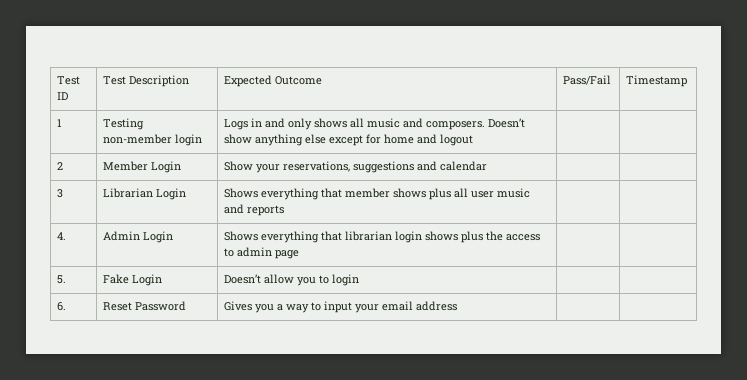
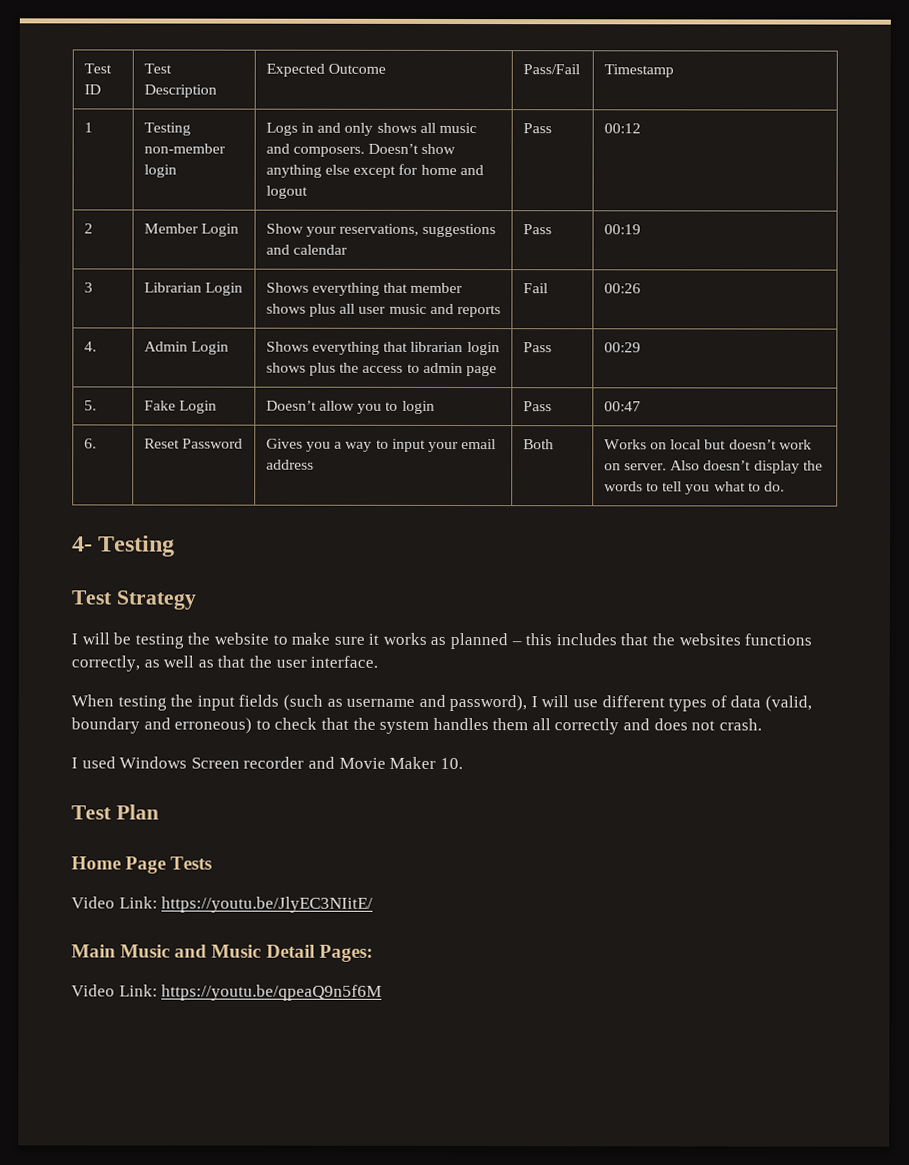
- 1 | Testing non-member login | Logs in and only shows all music and composers. Doesn’t show anything else except for home and logout | |
+ 1 | Testing non-member login | Logs in and only shows all music and composers. Doesn’t show anything else except for home and logout | Pass | 00:12
- 2 | Member Login | Show your reservations, suggestions and calendar | |
+ 2 | Member Login | Show your reservations, suggestions and calendar | Pass | 00:19
- 3 | Librarian Login | Shows everything that member shows plus all user music and reports | |
+ 3 | Librarian Login | Shows everything that member shows plus all user music and reports | Fail | 00:26
- 4. | Admin Login | Shows everything that librarian login shows plus the access to admin page | |
+ 4. | Admin Login | Shows everything that librarian login shows plus the access to admin page | Pass | 00:29
- 5. | Fake Login | Doesn’t allow you to login | |
+ 5. | Fake Login | Doesn’t allow you to login | Pass | 00:47
- 6. | Reset Password | Gives you a way to input your email address | |
+ 6. | Reset Password | Gives you a way to input your email address | Both | Works on local but doesn’t work on server. Also doesn’t display the words to tell you what to do.
+ 4- Testing
+ Test Strategy
+ I will be testing the website to make sure it works as planned – this includes that the websites functions correctly, as well as that the user interface.
+ When testing the input fields (such as username and password), I will use different types of data (valid, boundary and erroneous) to check that the system handles them all correctly and does not crash.
+ I used Windows Screen recorder and Movie Maker 10.
+ Test Plan
+ Home Page Tests
+ Video Link: https://youtu.be/JlyEC3NIitE/
+ Main Music and Music Detail Pages:
+ Video Link: https://youtu.be/qpeaQ9n5f6M

